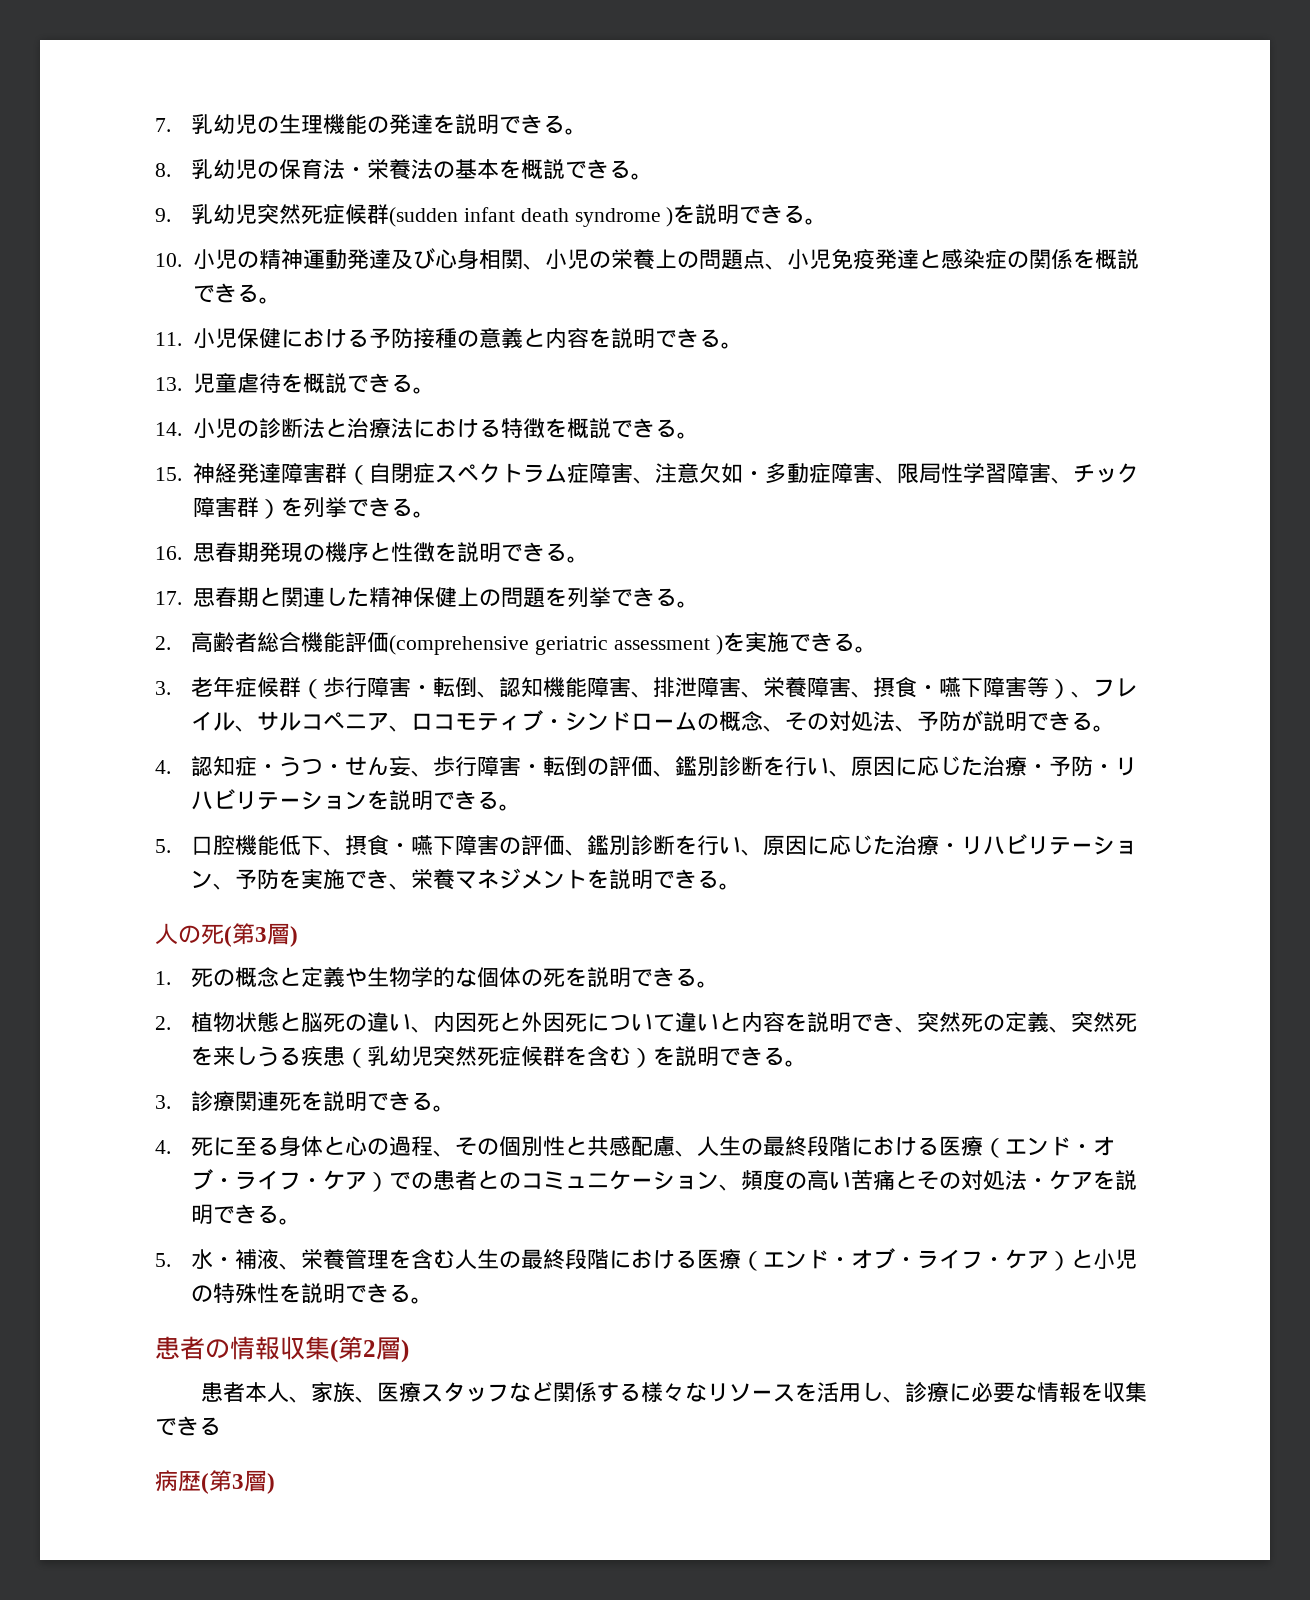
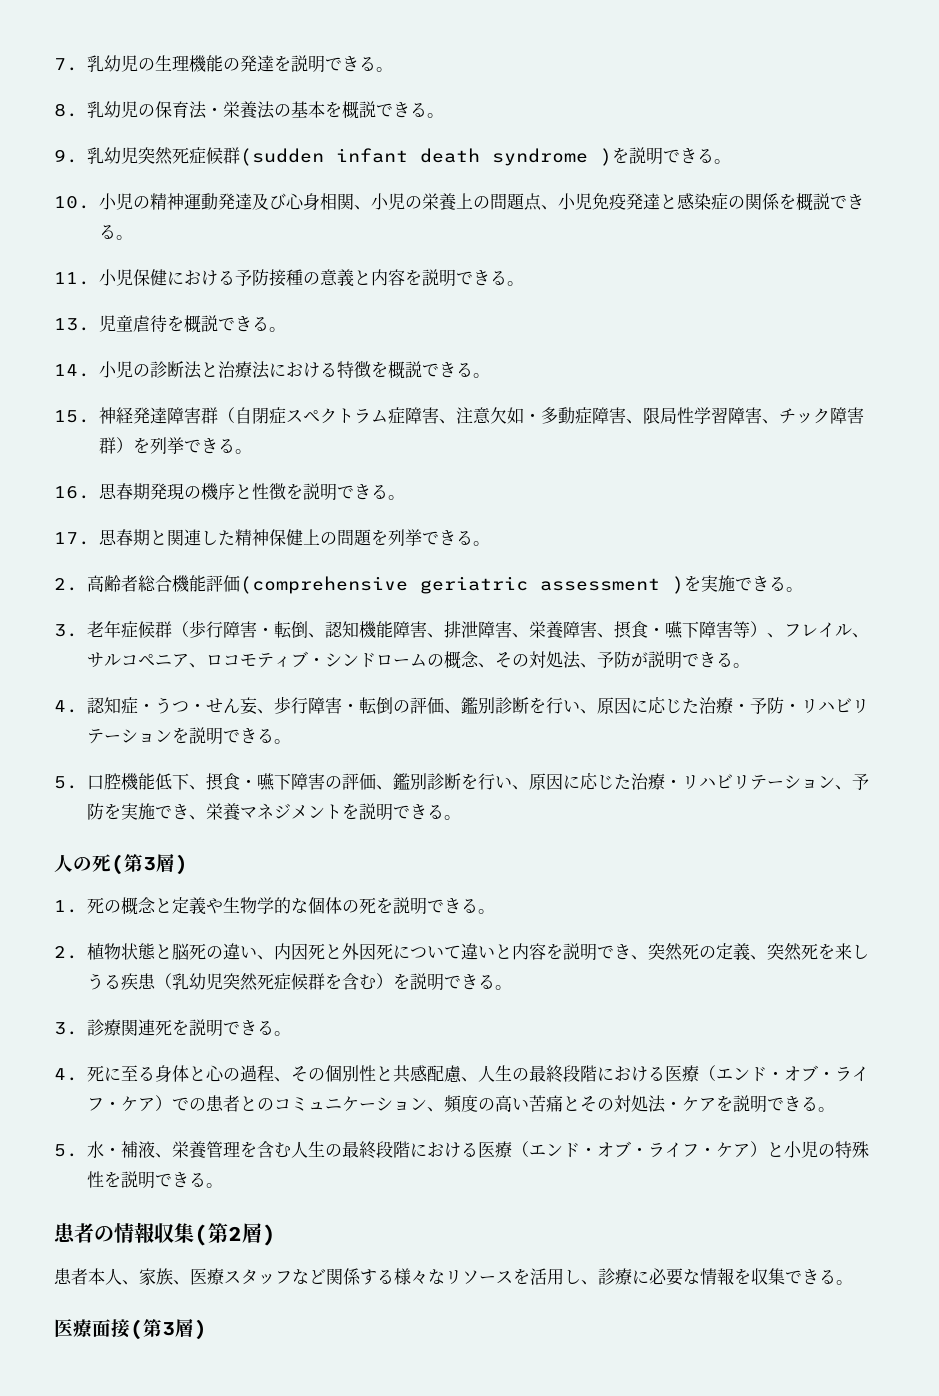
- 患者本人、家族、医療スタッフなど関係する様々なリソースを活用し、診療に必要な情報を収集できる
- 病歴(第3層)
+ 患者本人、家族、医療スタッフなど関係する様々なリソースを活用し、診療に必要な情報を収集できる。
+ 医療面接(第3層)

